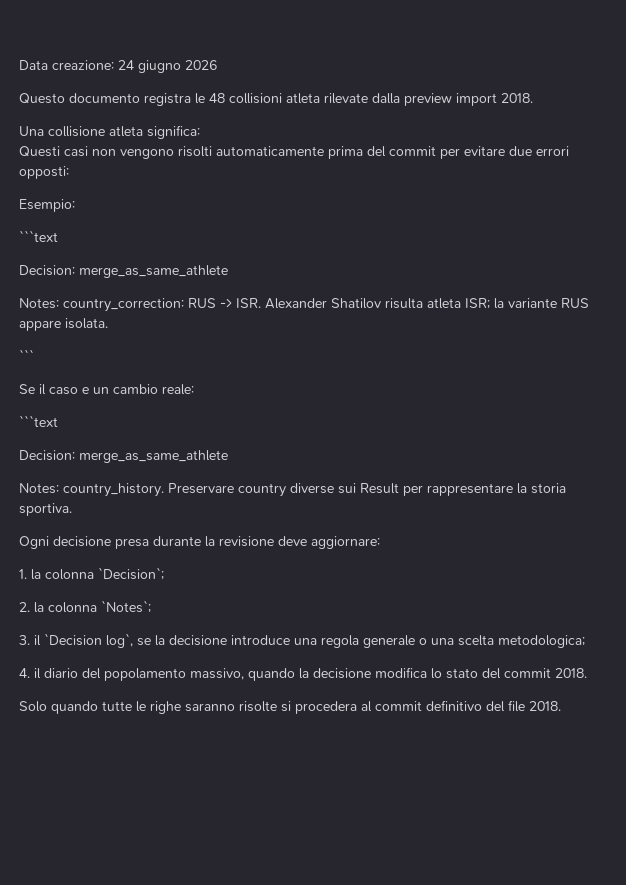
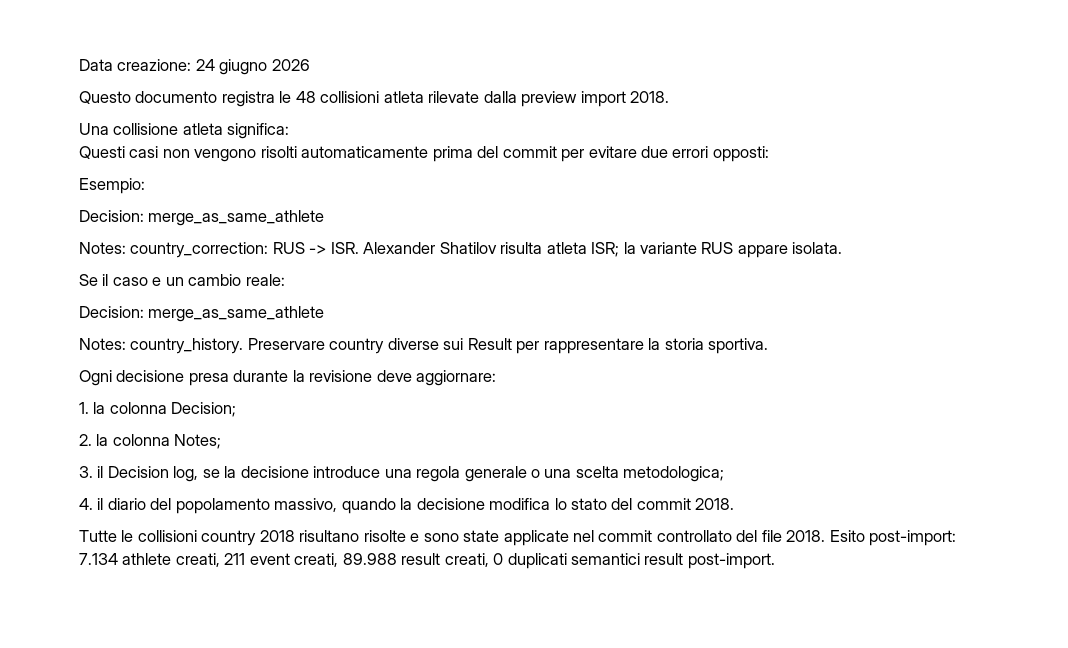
  Esempio:
- ```text
- ```
  Se il caso e un cambio reale:
- ```text
- 1. la colonna `Decision`;
+ 1. la colonna Decision;
- 2. la colonna `Notes`;
+ 2. la colonna Notes;
- 3. il `Decision log`, se la decisione introduce una regola generale o una scelta metodologica;
+ 3. il Decision log, se la decisione introduce una regola generale o una scelta metodologica;
- Solo quando tutte le righe saranno risolte si procedera al commit definitivo del file 2018.
+ Tutte le collisioni country 2018 risultano risolte e sono state applicate nel commit controllato del file 2018. Esito post-import: 7.134 athlete creati, 211 event creati, 89.988 result creati, 0 duplicati semantici result post-import.

